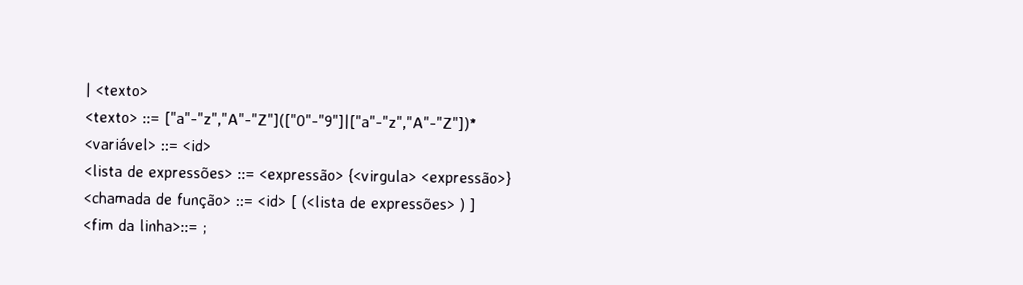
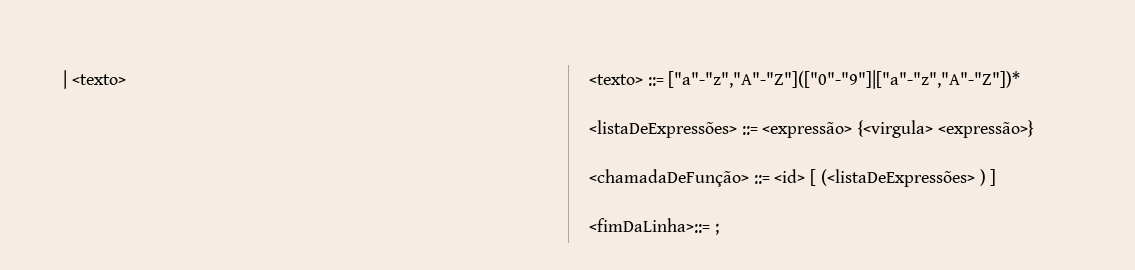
- <variável> ::= <id>
- <lista de expressões> ::= <expressão> {<virgula> <expressão>}
- <chamada de função> ::= <id> [ (<lista de expressões> ) ]
+ <listaDeExpressões> ::= <expressão> {<virgula> <expressão>}
+ <chamadaDeFunção> ::= <id> [ (<listaDeExpressões> ) ]
- <fim da linha>::= ;
+ <fimDaLinha>::= ;

